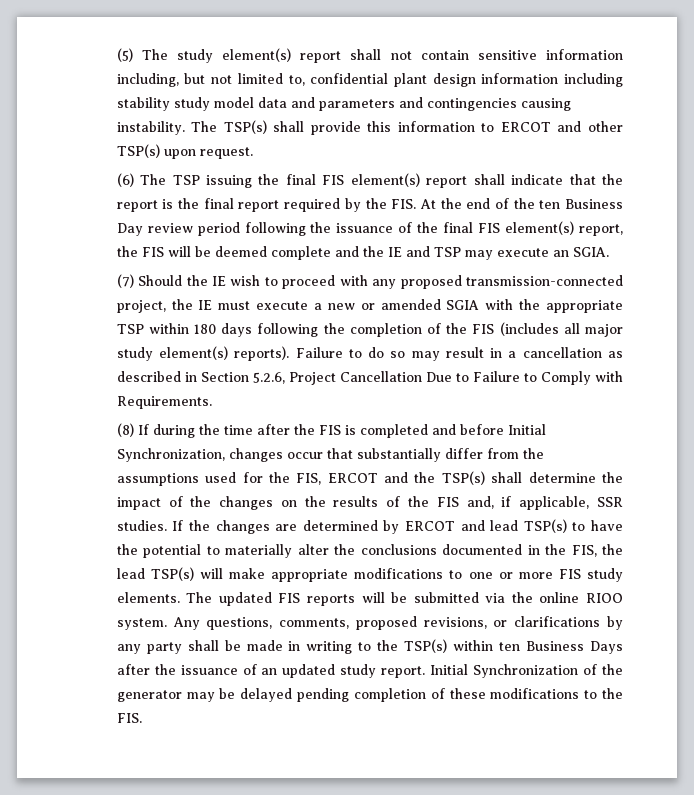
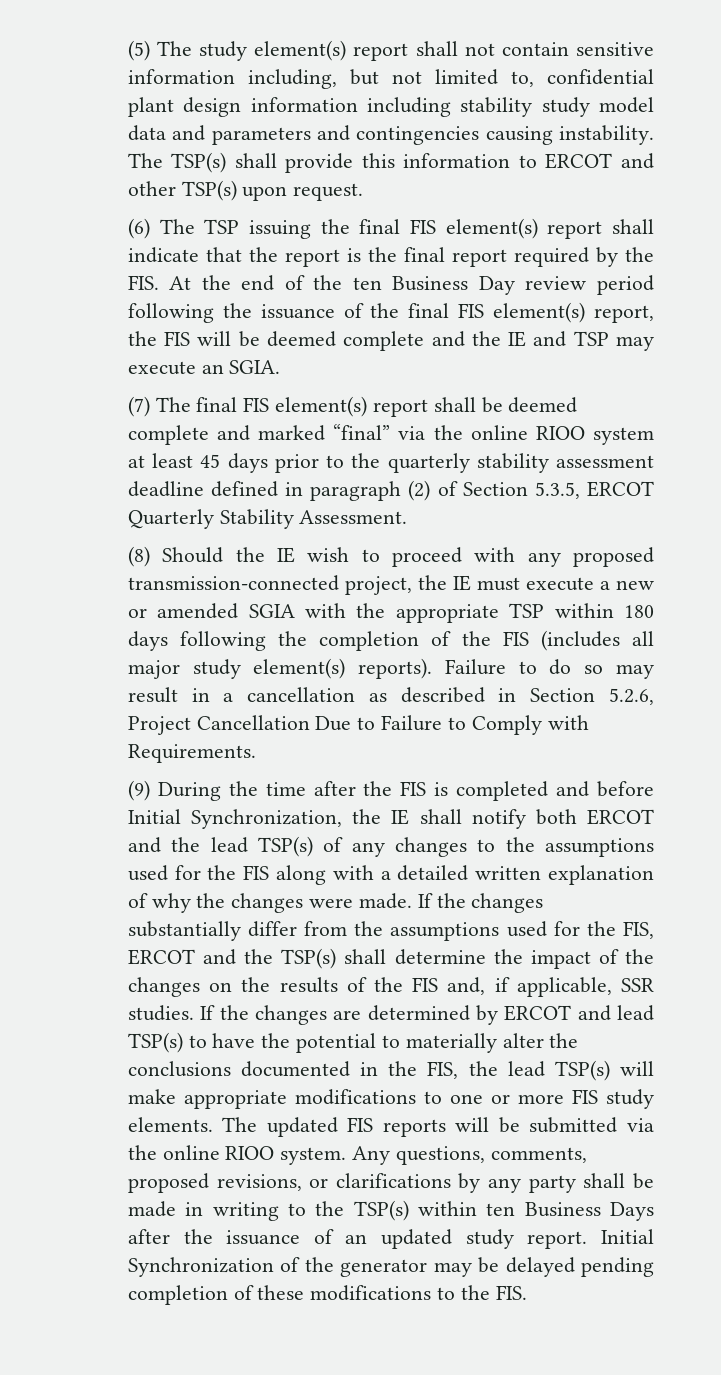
- (7) Should the IE wish to proceed with any proposed transmission-connected project, the IE must execute a new or amended SGIA with the appropriate TSP within 180 days following the completion of the FIS (includes all major study element(s) reports).
+ (7) The final FIS element(s) report shall be deemed complete and marked “final” via the online RIOO system at least 45 days prior to the quarterly stability assessment deadline defined in paragraph (2) of Section 5.3.5, ERCOT Quarterly Stability Assessment.
+ (8) Should the IE wish to proceed with any proposed transmission-connected project, the IE must execute a new or amended SGIA with the appropriate TSP within 180 days following the completion of the FIS (includes all major study element(s) reports).
- (8) If during the time after the FIS is completed and before Initial Synchronization, changes occur that substantially differ from the assumptions used for the FIS, ERCOT and the TSP(s) shall determine the impact of the changes on the results of the FIS and, if applicable, SSR studies.
+ (9) During the time after the FIS is completed and before Initial Synchronization, the IE shall notify both ERCOT and the lead TSP(s) of any changes to the assumptions used for the FIS along with a detailed written explanation of why the changes were made. If the changes substantially differ from the assumptions used for the FIS, ERCOT and the TSP(s) shall determine the impact of the changes on the results of the FIS and, if applicable, SSR studies.

